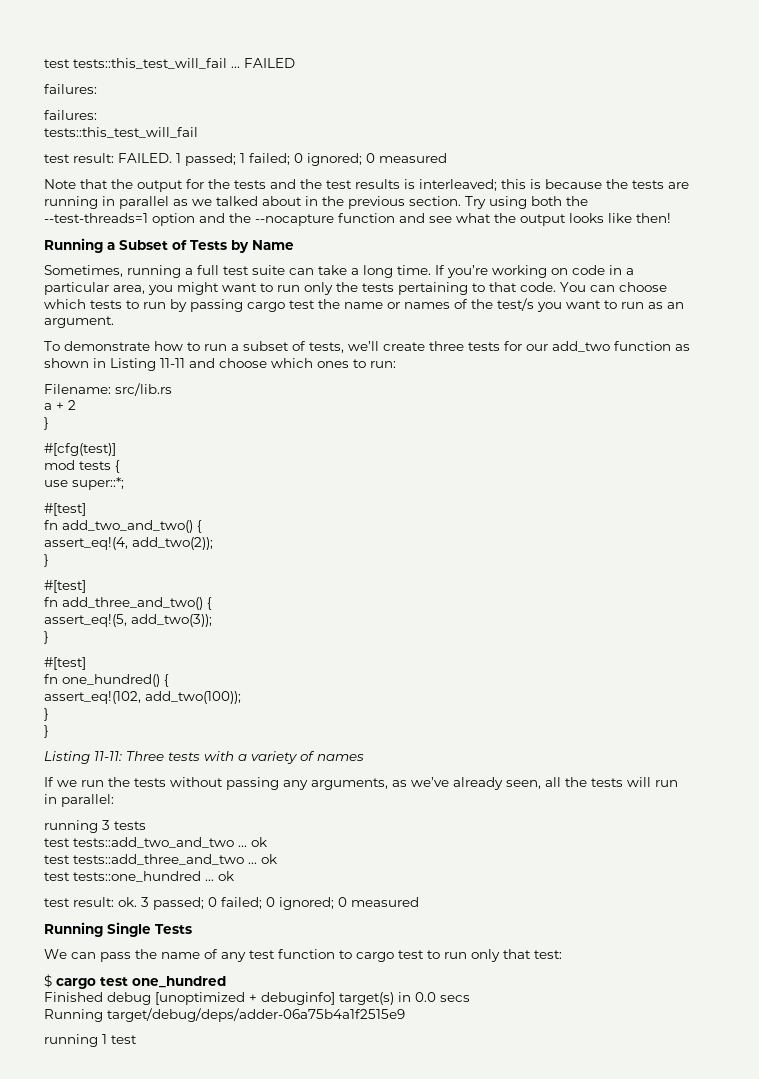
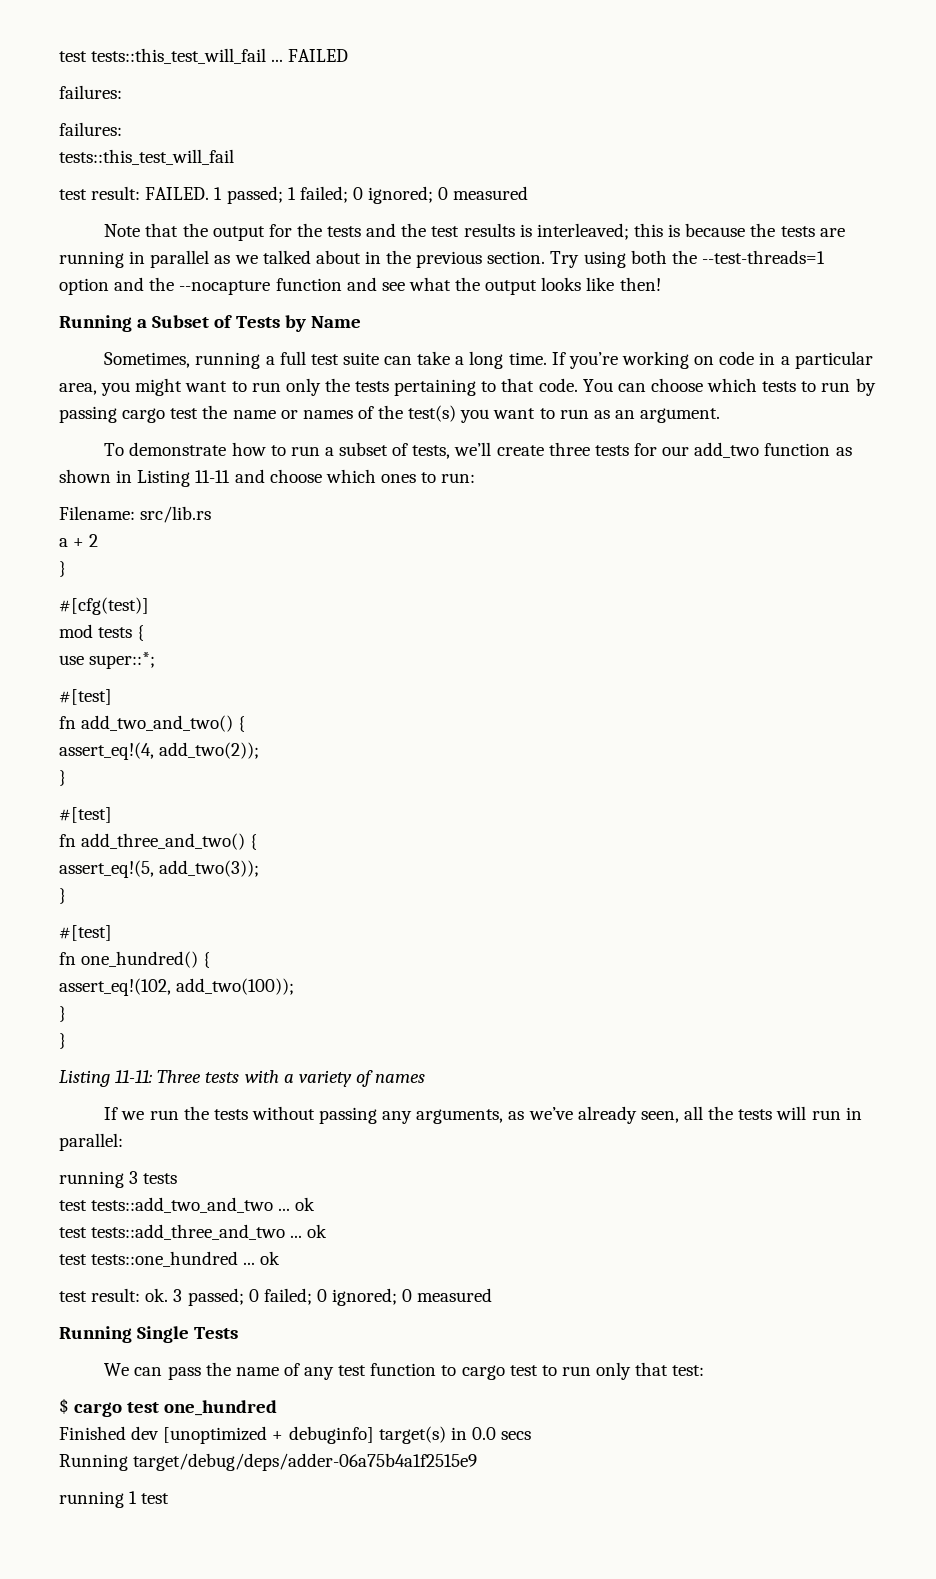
- You can choose which tests to run by passing cargo test the name or names of the test/s you want to run as an argument.
+ You can choose which tests to run by passing cargo test the name or names of the test(s) you want to run as an argument.
- Finished debug [unoptimized + debuginfo] target(s) in 0.0 secs
+ Finished dev [unoptimized + debuginfo] target(s) in 0.0 secs

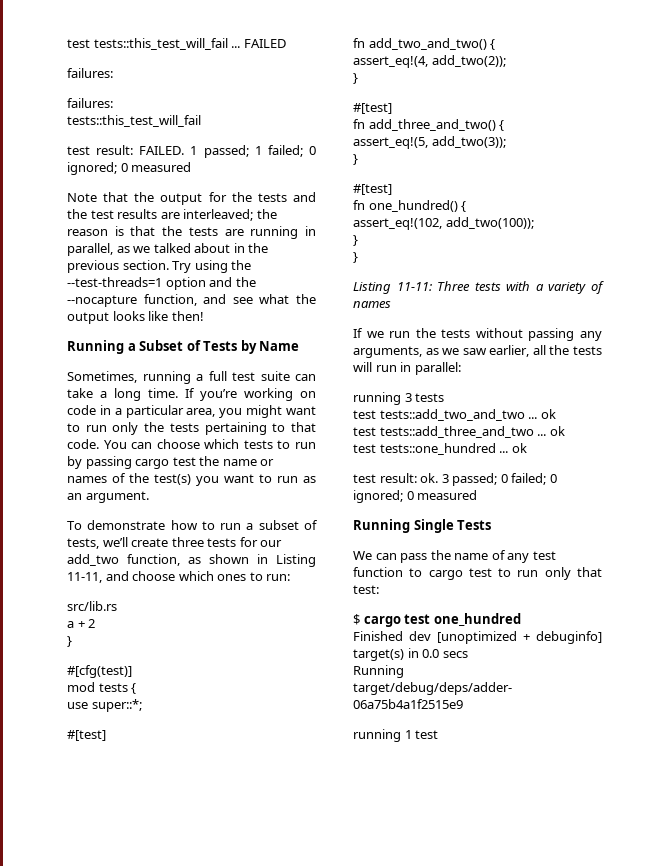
- Note that the output for the tests and the test results is interleaved; this is because the tests are running in parallel as we talked about in the previous section.
+ Note that the output for the tests and the test results are interleaved; the reason is that the tests are running in parallel, as we talked about in the previous section.
- Try using both the --test-threads=1 option and the --nocapture function and see what the output looks like then!
+ Try using the --test-threads=1 option and the --nocapture function, and see what the output looks like then!
- To demonstrate how to run a subset of tests, we’ll create three tests for our add_two function as shown in Listing 11-11 and choose which ones to run:
+ To demonstrate how to run a subset of tests, we’ll create three tests for our add_two function, as shown in Listing 11-11, and choose which ones to run:
- Filename: src/lib.rs
+ src/lib.rs
- If we run the tests without passing any arguments, as we’ve already seen, all the tests will run in parallel:
+ If we run the tests without passing any arguments, as we saw earlier, all the tests will run in parallel:

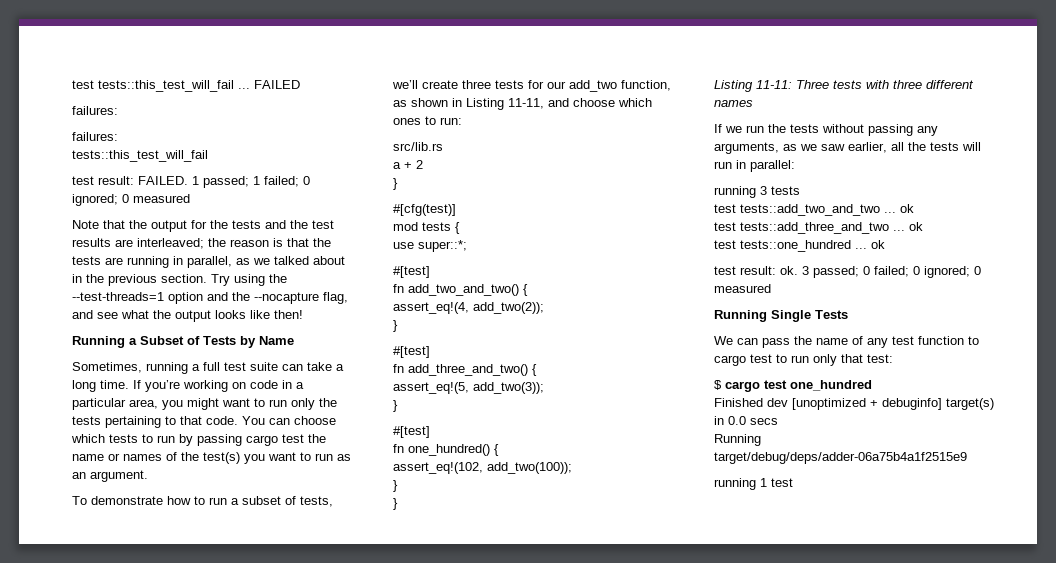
- Try using the --test-threads=1 option and the --nocapture function, and see what the output looks like then!
+ Try using the --test-threads=1 option and the --nocapture flag, and see what the output looks like then!
- Listing 11-11: Three tests with a variety of names
+ Listing 11-11: Three tests with three different names

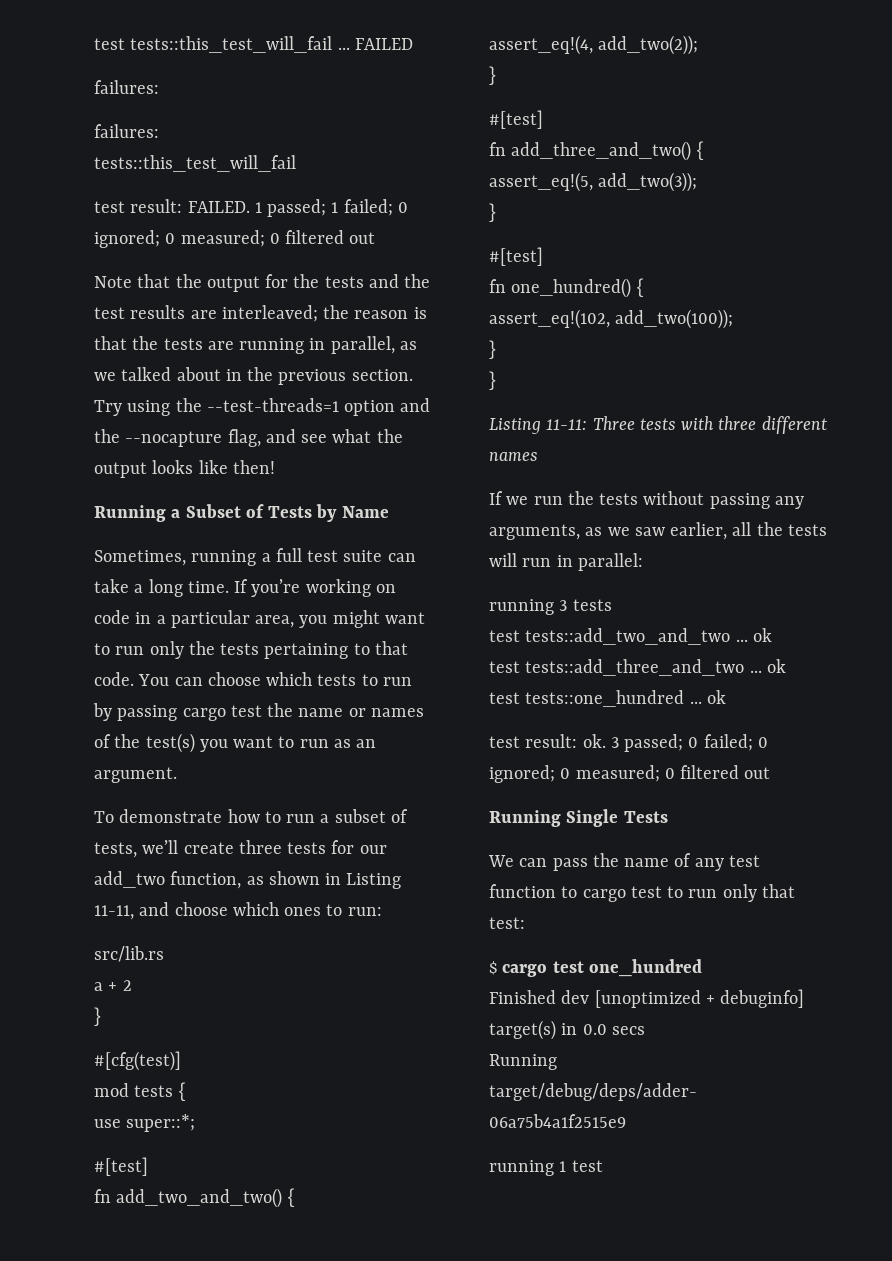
- 1 passed; 1 failed; 0 ignored; 0 measured
+ 1 passed; 1 failed; 0 ignored; 0 measured; 0 filtered out
- 3 passed; 0 failed; 0 ignored; 0 measured
+ 3 passed; 0 failed; 0 ignored; 0 measured; 0 filtered out

